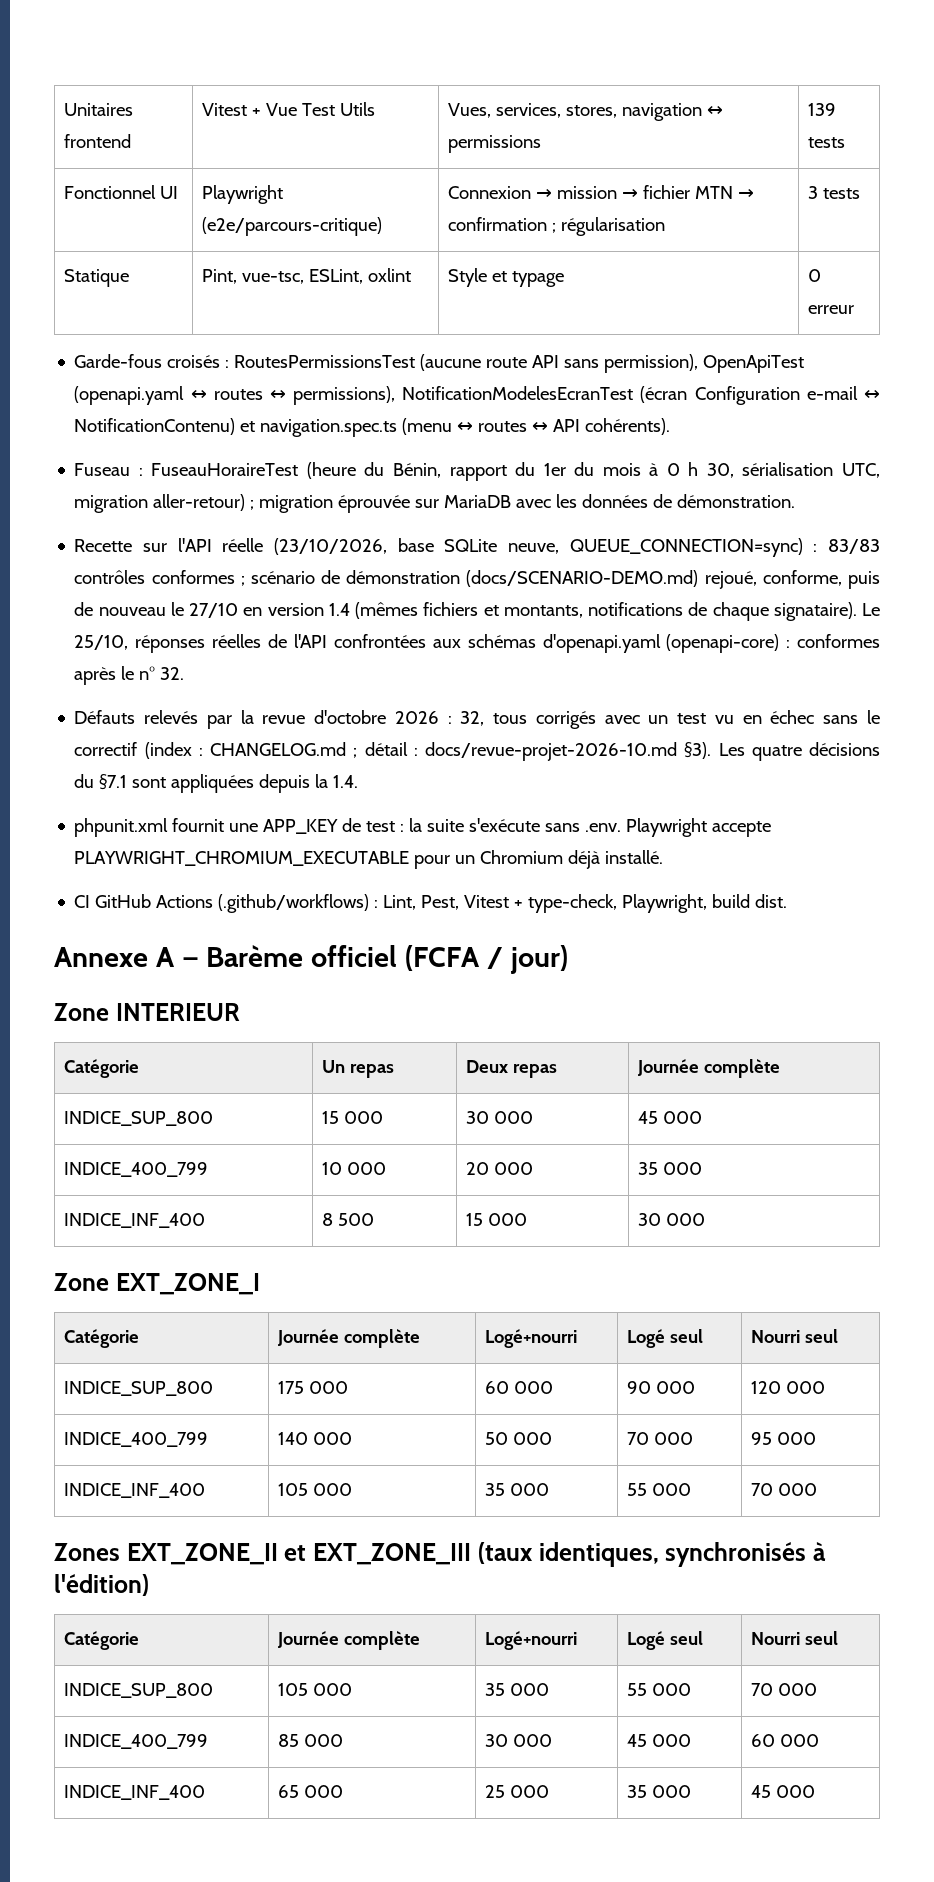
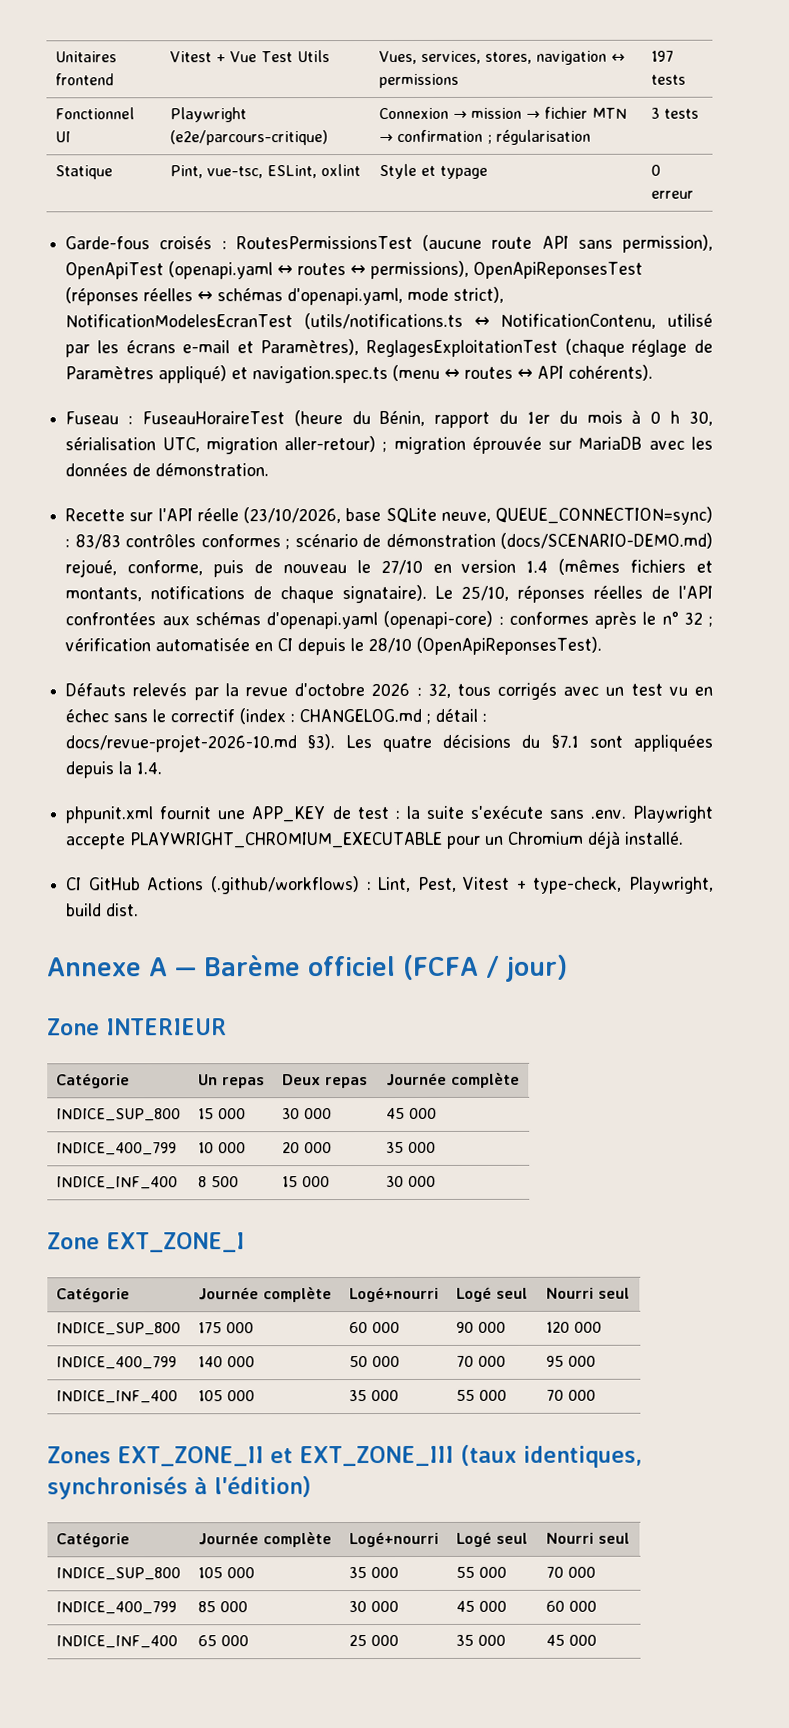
- Unitaires frontend | Vitest + Vue Test Utils | Vues, services, stores, navigation ↔ permissions | 139 tests
+ Unitaires frontend | Vitest + Vue Test Utils | Vues, services, stores, navigation ↔ permissions | 197 tests
- Garde-fous croisés : RoutesPermissionsTest (aucune route API sans permission), OpenApiTest (openapi.yaml ↔ routes ↔ permissions), NotificationModelesEcranTest (écran Configuration e-mail ↔ NotificationContenu) et navigation.spec.ts (menu ↔ routes ↔ API cohérents).
+ Garde-fous croisés : RoutesPermissionsTest (aucune route API sans permission), OpenApiTest (openapi.yaml ↔ routes ↔ permissions), OpenApiReponsesTest (réponses réelles ↔ schémas d'openapi.yaml, mode strict), NotificationModelesEcranTest (utils/notifications.ts ↔ NotificationContenu, utilisé par les écrans e-mail et Paramètres), ReglagesExploitationTest (chaque réglage de Paramètres appliqué) et navigation.spec.ts (menu ↔ routes ↔ API cohérents).
- Le 25/10, réponses réelles de l'API confrontées aux schémas d'openapi.yaml (openapi-core) : conformes après le n° 32.
+ Le 25/10, réponses réelles de l'API confrontées aux schémas d'openapi.yaml (openapi-core) : conformes après le n° 32 ; vérification automatisée en CI depuis le 28/10 (OpenApiReponsesTest).

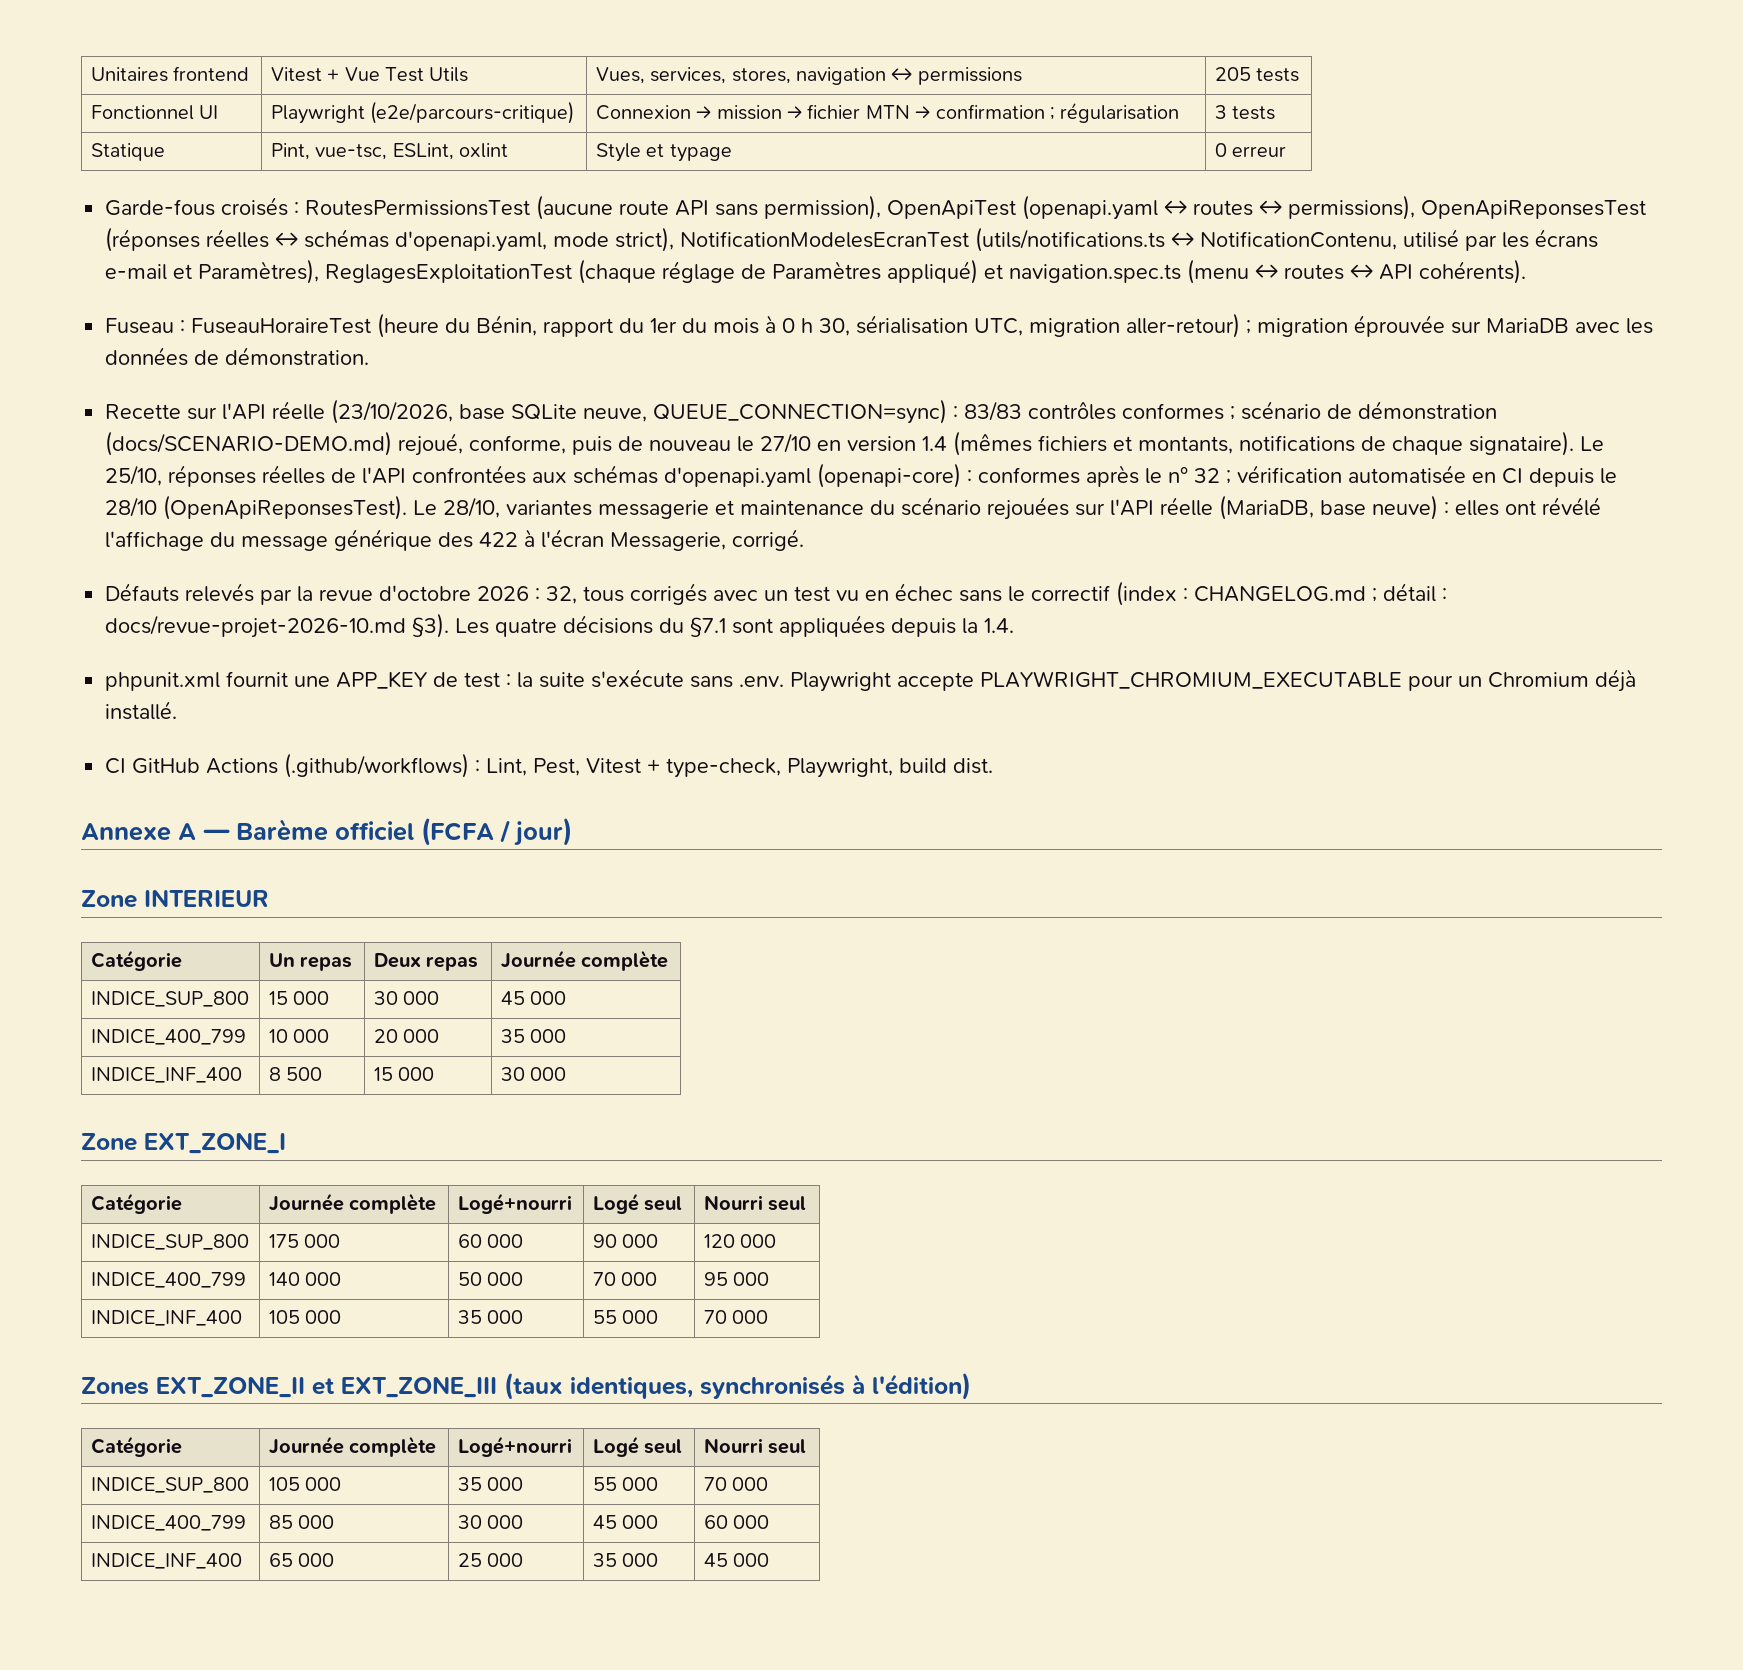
- Unitaires frontend | Vitest + Vue Test Utils | Vues, services, stores, navigation ↔ permissions | 197 tests
+ Unitaires frontend | Vitest + Vue Test Utils | Vues, services, stores, navigation ↔ permissions | 205 tests
+ Le 28/10, variantes messagerie et maintenance du scénario rejouées sur l'API réelle (MariaDB, base neuve) : elles ont révélé l'affichage du message générique des 422 à l'écran Messagerie, corrigé.

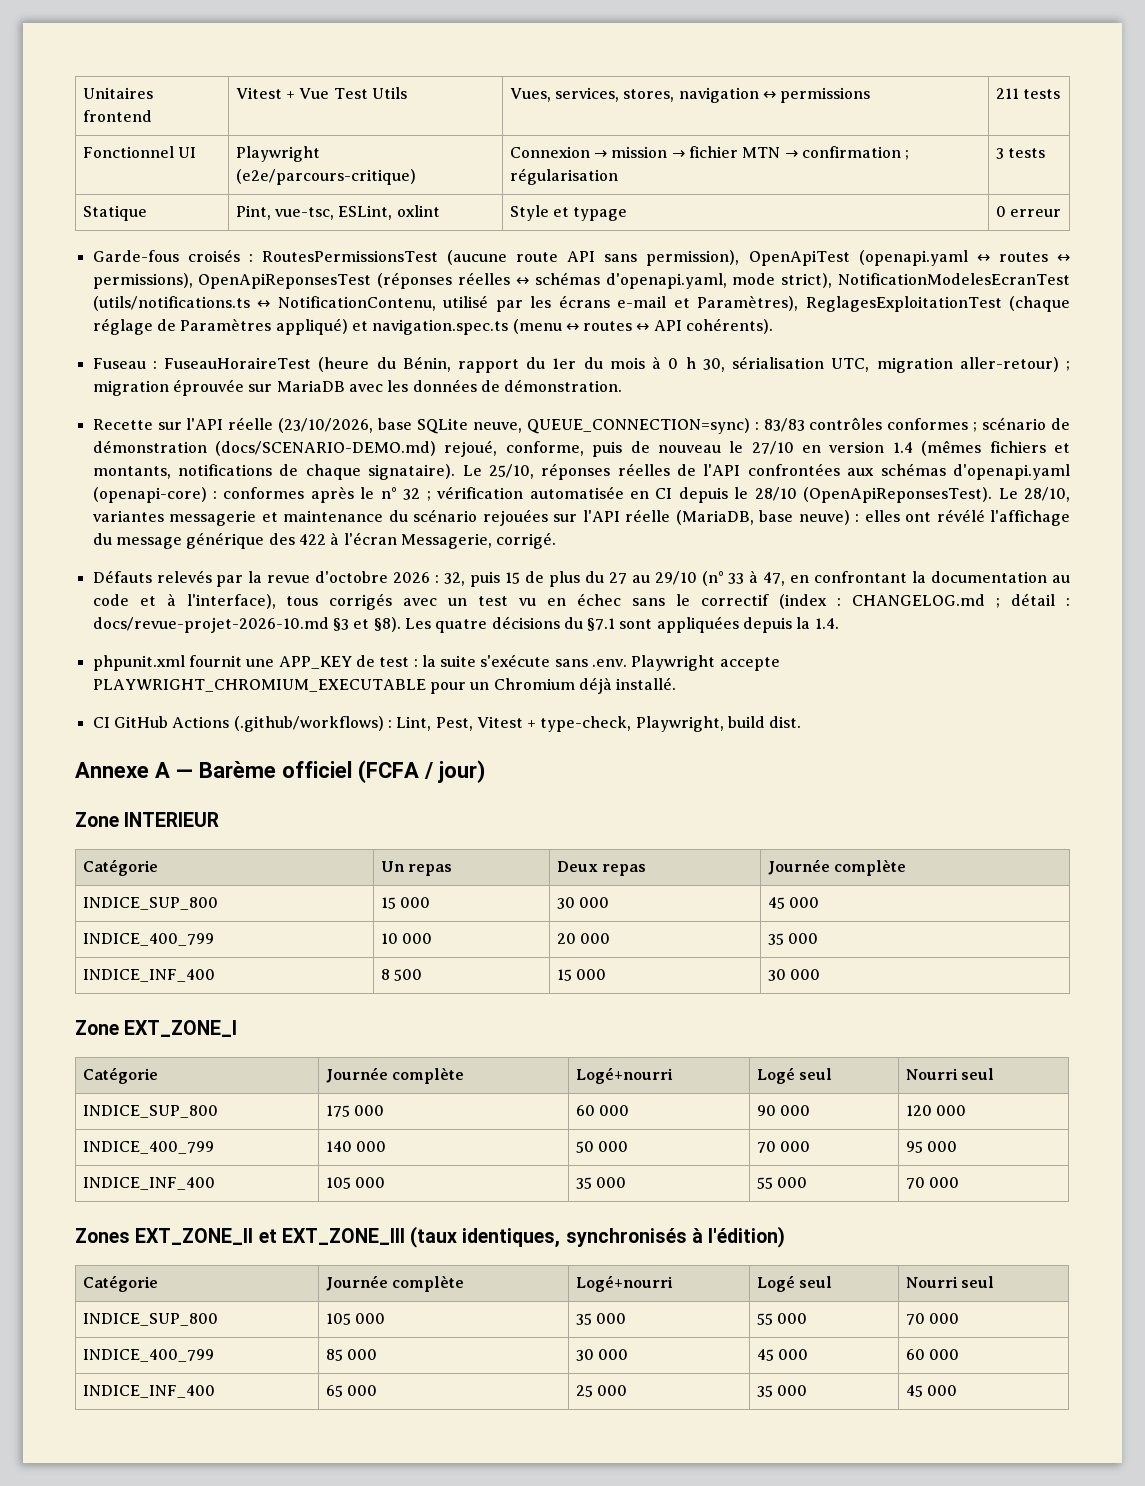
- Unitaires frontend | Vitest + Vue Test Utils | Vues, services, stores, navigation ↔ permissions | 205 tests
+ Unitaires frontend | Vitest + Vue Test Utils | Vues, services, stores, navigation ↔ permissions | 211 tests
- Défauts relevés par la revue d'octobre 2026 : 32, tous corrigés avec un test vu en échec sans le correctif (index : CHANGELOG.md ; détail : docs/revue-projet-2026-10.md §3).
+ Défauts relevés par la revue d'octobre 2026 : 32, puis 15 de plus du 27 au 29/10 (n° 33 à 47, en confrontant la documentation au code et à l'interface), tous corrigés avec un test vu en échec sans le correctif (index : CHANGELOG.md ; détail : docs/revue-projet-2026-10.md §3 et §8).

